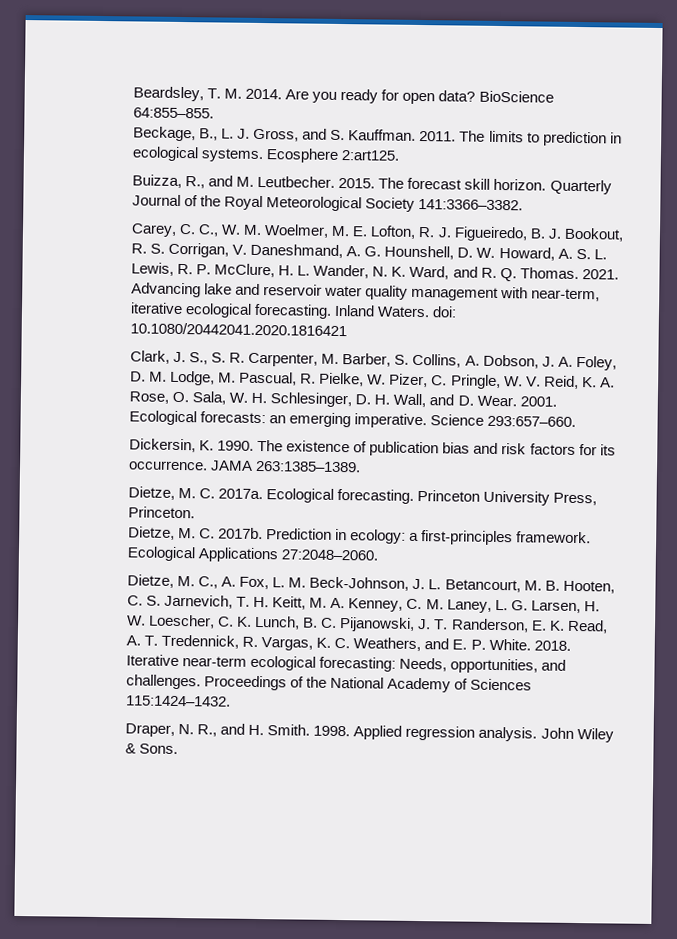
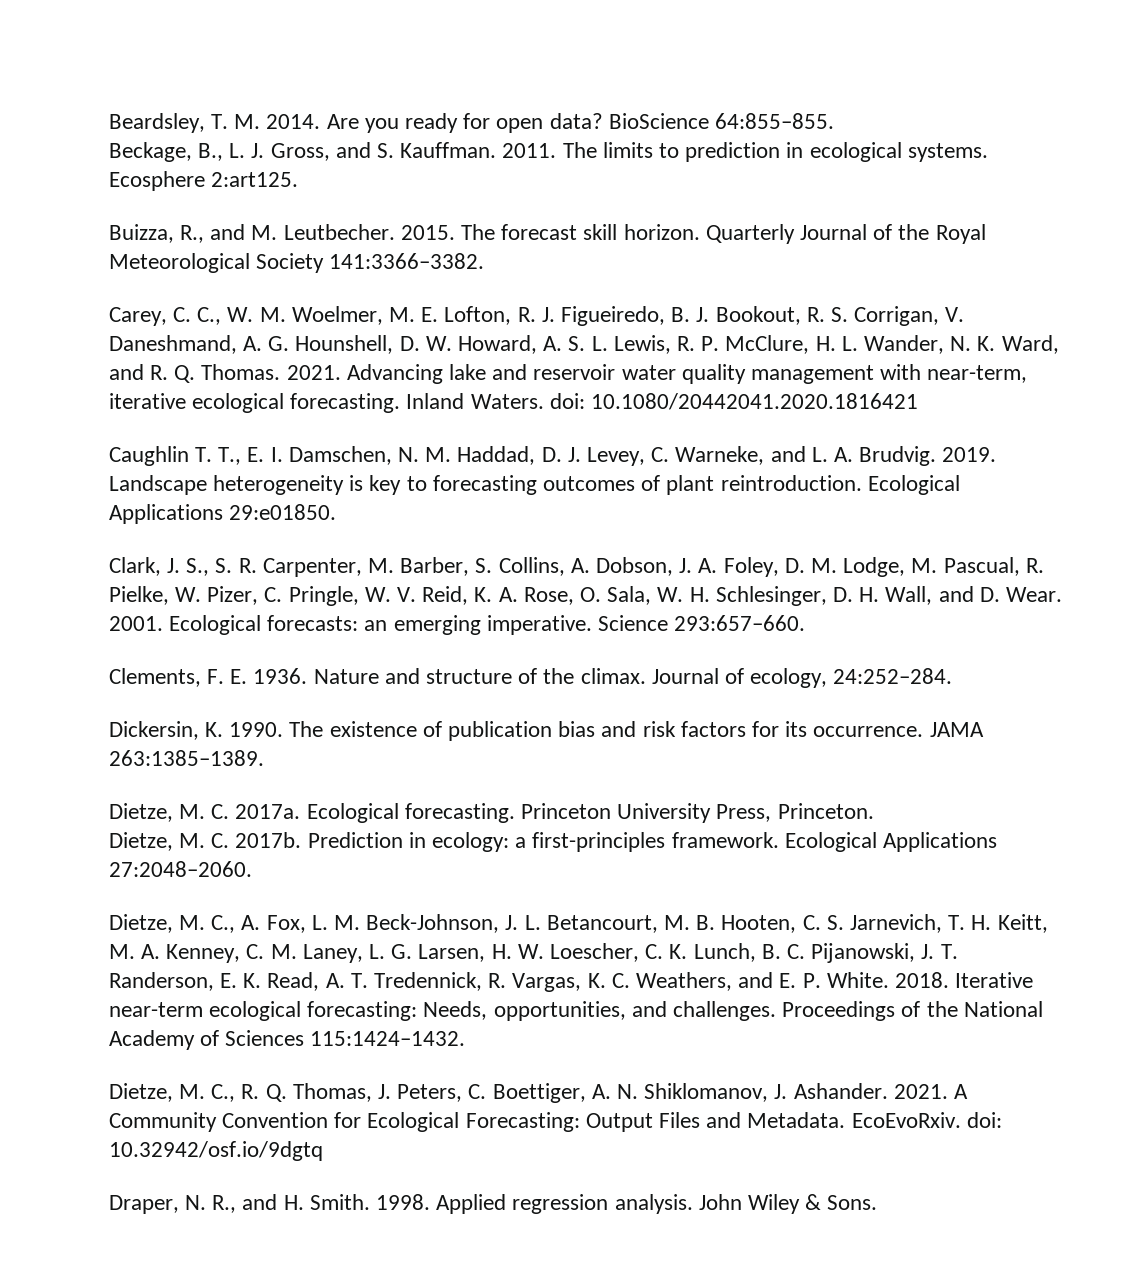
+ Caughlin T. T., E. I. Damschen, N. M. Haddad, D. J. Levey, C. Warneke, and L. A. Brudvig. 2019. Landscape heterogeneity is key to forecasting outcomes of plant reintroduction. Ecological Applications 29:e01850.
+ Clements, F. E. 1936. Nature and structure of the climax. Journal of ecology, 24:252–284.
+ Dietze, M. C., R. Q. Thomas, J. Peters, C. Boettiger, A. N. Shiklomanov, J. Ashander. 2021. A Community Convention for Ecological Forecasting: Output Files and Metadata. EcoEvoRxiv. doi: 10.32942/osf.io/9dgtq

